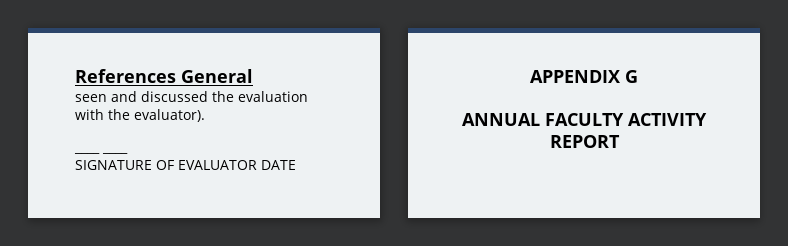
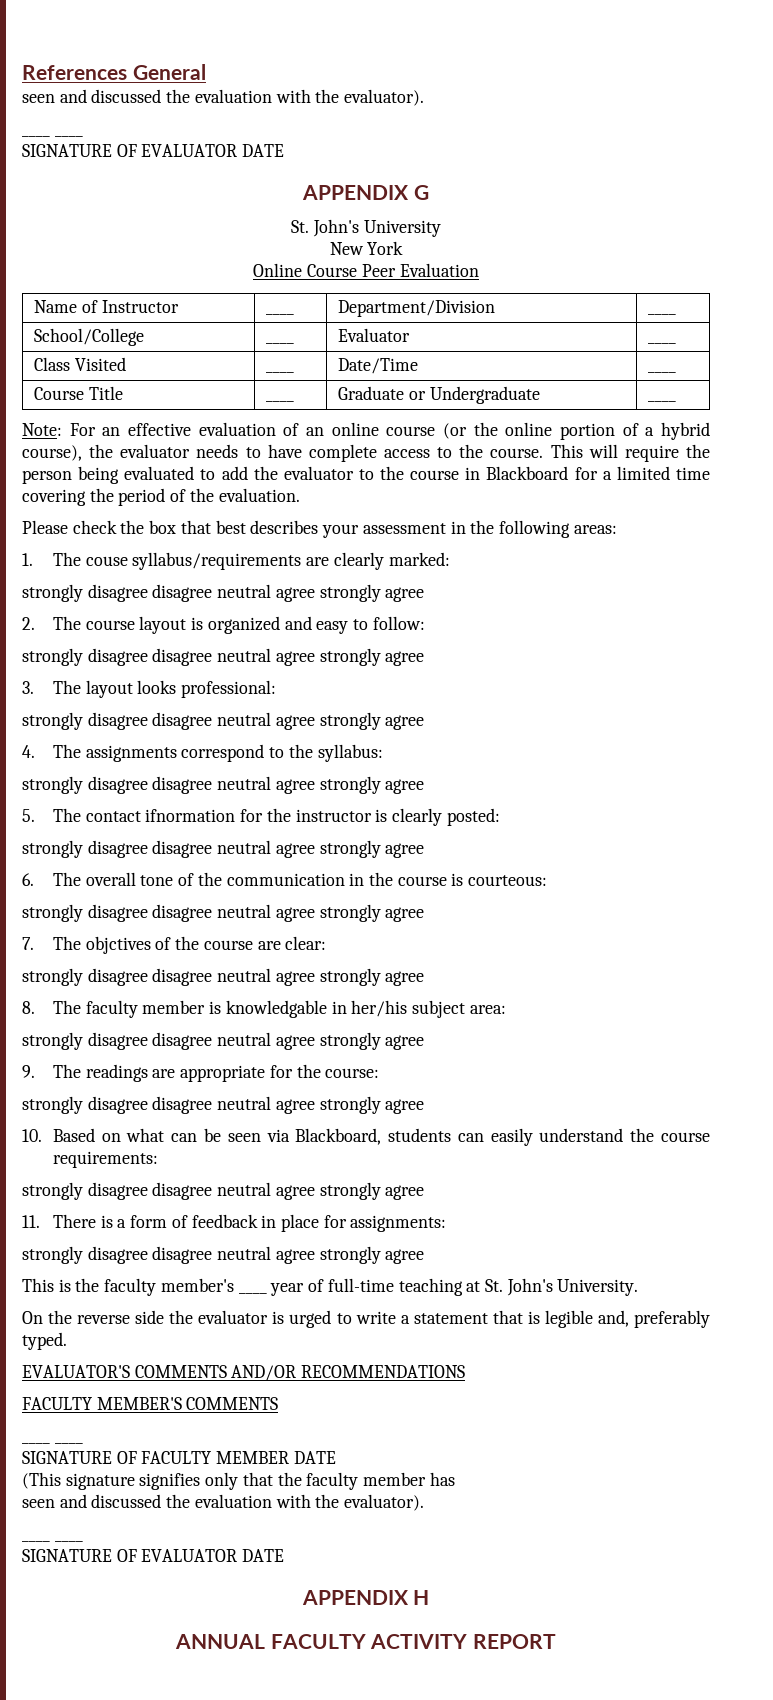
+ St. John's University
+ New York
+ Online Course Peer Evaluation
+ Name of Instructor | ____ | Department/Division | ____
+ School/College | ____ | Evaluator | ____
+ Class Visited | ____ | Date/Time | ____
+ Course Title | ____ | Graduate or Undergraduate | ____
+ Note: For an effective evaluation of an online course (or the online portion of a hybrid course), the evaluator needs to have complete access to the course. This will require the person being evaluated to add the evaluator to the course in Blackboard for a limited time covering the period of the evaluation.
+ Please check the box that best describes your assessment in the following areas:
+ 1. The couse syllabus/requirements are clearly marked:
+ strongly disagree disagree neutral agree strongly agree
+ 2. The course layout is organized and easy to follow:
+ strongly disagree disagree neutral agree strongly agree
+ 3. The layout looks professional:
+ strongly disagree disagree neutral agree strongly agree
+ 4. The assignments correspond to the syllabus:
+ strongly disagree disagree neutral agree strongly agree
+ 5. The contact ifnormation for the instructor is clearly posted:
+ strongly disagree disagree neutral agree strongly agree
+ 6. The overall tone of the communication in the course is courteous:
+ strongly disagree disagree neutral agree strongly agree
+ 7. The objctives of the course are clear:
+ strongly disagree disagree neutral agree strongly agree
+ 8. The faculty member is knowledgable in her/his subject area:
+ strongly disagree disagree neutral agree strongly agree
+ 9. The readings are appropriate for the course:
+ strongly disagree disagree neutral agree strongly agree
+ 10. Based on what can be seen via Blackboard, students can easily understand the course requirements:
+ strongly disagree disagree neutral agree strongly agree
+ 11. There is a form of feedback in place for assignments:
+ strongly disagree disagree neutral agree strongly agree
+ This is the faculty member's ____ year of full-time teaching at St. John's University.
+ On the reverse side the evaluator is urged to write a statement that is legible and, preferably typed.
+ EVALUATOR'S COMMENTS AND/OR RECOMMENDATIONS
+ FACULTY MEMBER'S COMMENTS
+ ____ ____
+ SIGNATURE OF FACULTY MEMBER DATE
+ (This signature signifies only that the faculty member has
+ seen and discussed the evaluation with the evaluator).
+ ____ ____
+ SIGNATURE OF EVALUATOR DATE
+ APPENDIX H

